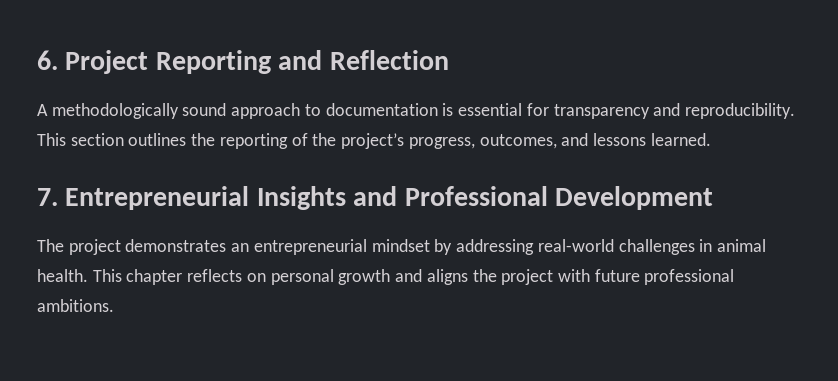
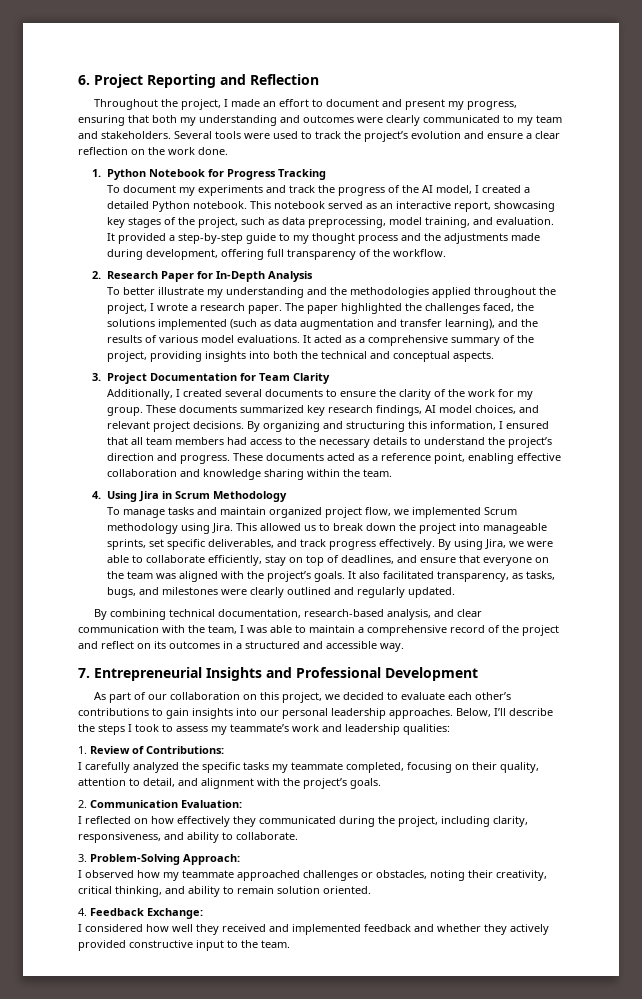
- A methodologically sound approach to documentation is essential for transparency and reproducibility. This section outlines the reporting of the project’s progress, outcomes, and lessons learned.
+ Throughout the project, I made an effort to document and present my progress, ensuring that both my understanding and outcomes were clearly communicated to my team and stakeholders. Several tools were used to track the project’s evolution and ensure a clear reflection on the work done.
+ 1. Python Notebook for Progress Tracking
+ To document my experiments and track the progress of the AI model, I created a detailed Python notebook. This notebook served as an interactive report, showcasing key stages of the project, such as data preprocessing, model training, and evaluation. It provided a step-by-step guide to my thought process and the adjustments made during development, offering full transparency of the workflow.
+ 2. Research Paper for In-Depth Analysis
+ To better illustrate my understanding and the methodologies applied throughout the project, I wrote a research paper. The paper highlighted the challenges faced, the solutions implemented (such as data augmentation and transfer learning), and the results of various model evaluations. It acted as a comprehensive summary of the project, providing insights into both the technical and conceptual aspects.
+ 3. Project Documentation for Team Clarity
+ Additionally, I created several documents to ensure the clarity of the work for my group. These documents summarized key research findings, AI model choices, and relevant project decisions. By organizing and structuring this information, I ensured that all team members had access to the necessary details to understand the project’s direction and progress. These documents acted as a reference point, enabling effective collaboration and knowledge sharing within the team.
+ 4. Using Jira in Scrum Methodology
+ To manage tasks and maintain organized project flow, we implemented Scrum methodology using Jira. This allowed us to break down the project into manageable sprints, set specific deliverables, and track progress effectively. By using Jira, we were able to collaborate efficiently, stay on top of deadlines, and ensure that everyone on the team was aligned with the project’s goals. It also facilitated transparency, as tasks, bugs, and milestones were clearly outlined and regularly updated.
+ By combining technical documentation, research-based analysis, and clear communication with the team, I was able to maintain a comprehensive record of the project and reflect on its outcomes in a structured and accessible way.
- The project demonstrates an entrepreneurial mindset by addressing real-world challenges in animal health. This chapter reflects on personal growth and aligns the project with future professional ambitions.
+ As part of our collaboration on this project, we decided to evaluate each other’s contributions to gain insights into our personal leadership approaches. Below, I’ll describe the steps I took to assess my teammate’s work and leadership qualities:
+ 1. Review of Contributions:
+ I carefully analyzed the specific tasks my teammate completed, focusing on their quality, attention to detail, and alignment with the project’s goals.
+ 2. Communication Evaluation:
+ I reflected on how effectively they communicated during the project, including clarity, responsiveness, and ability to collaborate.
+ 3. Problem-Solving Approach:
+ I observed how my teammate approached challenges or obstacles, noting their creativity, critical thinking, and ability to remain solution oriented.
+ 4. Feedback Exchange:
+ I considered how well they received and implemented feedback and whether they actively provided constructive input to the team.

